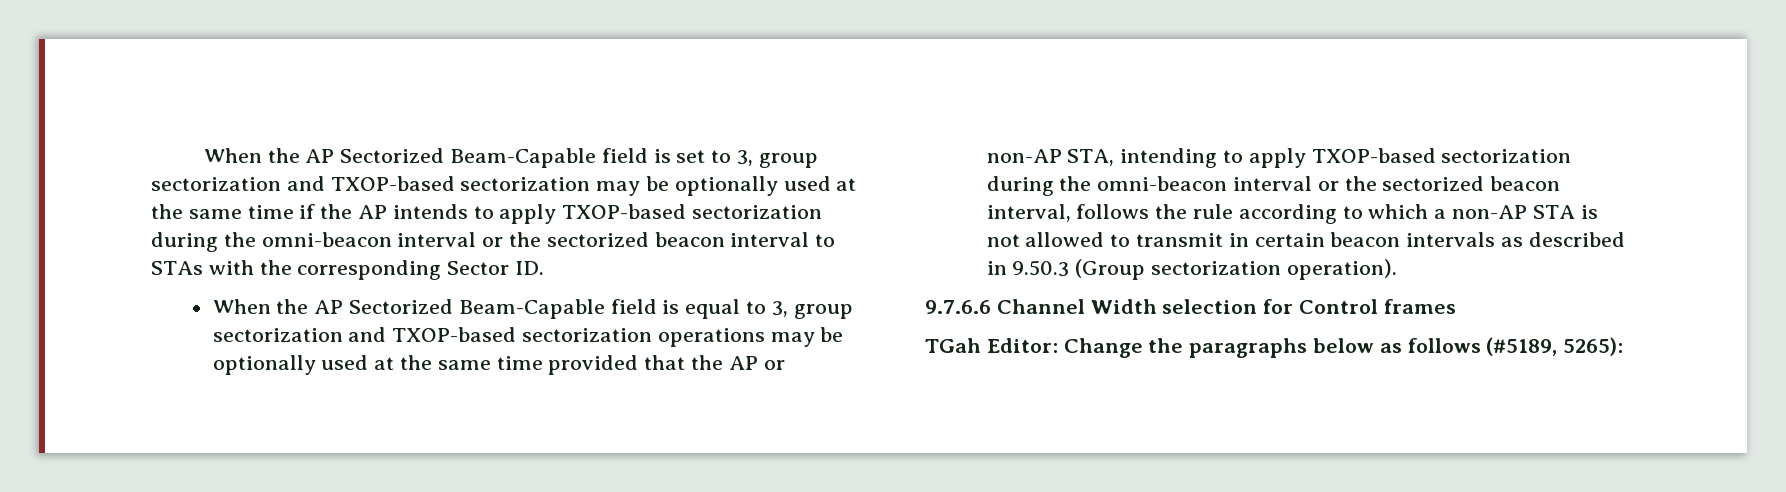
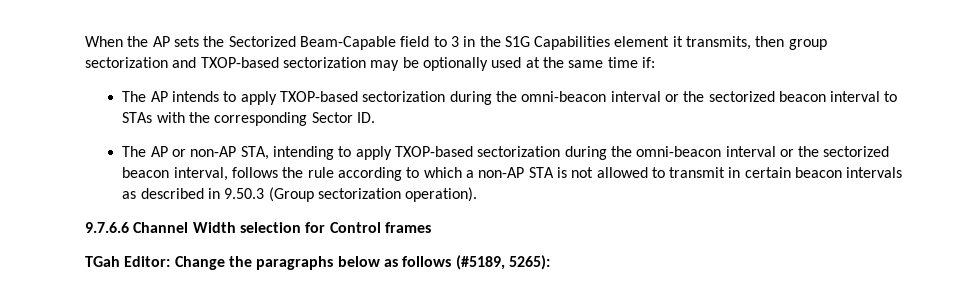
- When the AP Sectorized Beam-Capable field is set to 3, group sectorization and TXOP-based sectorization may be optionally used at the same time if the AP intends to apply TXOP-based sectorization during the omni-beacon interval or the sectorized beacon interval to STAs with the corresponding Sector ID.
+ When the AP sets the Sectorized Beam-Capable field to 3 in the S1G Capabilities element it transmits, then group sectorization and TXOP-based sectorization may be optionally used at the same time if:
+ The AP intends to apply TXOP-based sectorization during the omni-beacon interval or the sectorized beacon interval to STAs with the corresponding Sector ID.
- When the AP Sectorized Beam-Capable field is equal to 3, group sectorization and TXOP-based sectorization operations may be optionally used at the same time provided that the AP or non-AP STA, intending to apply TXOP-based sectorization during the omni-beacon interval or the sectorized beacon interval, follows the rule according to which a non-AP STA is not allowed to transmit in certain beacon intervals as described in 9.50.3 (Group sectorization operation).
+ The AP or non-AP STA, intending to apply TXOP-based sectorization during the omni-beacon interval or the sectorized beacon interval, follows the rule according to which a non-AP STA is not allowed to transmit in certain beacon intervals as described in 9.50.3 (Group sectorization operation).

